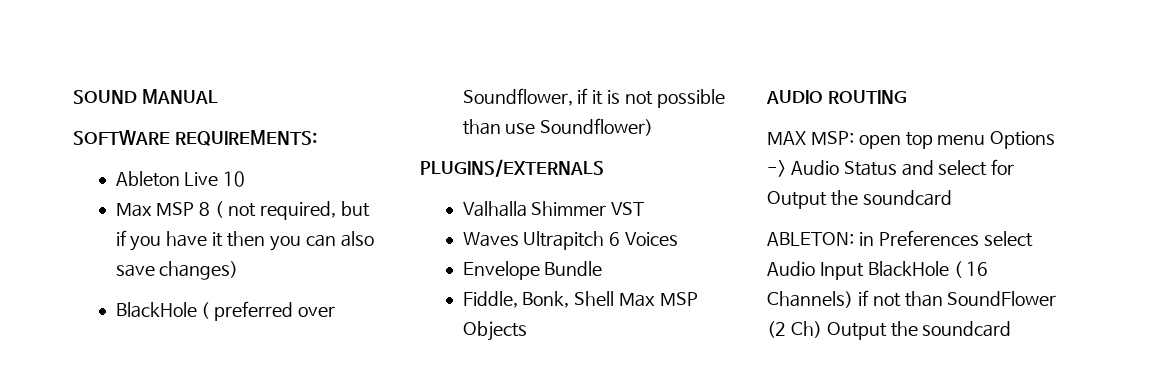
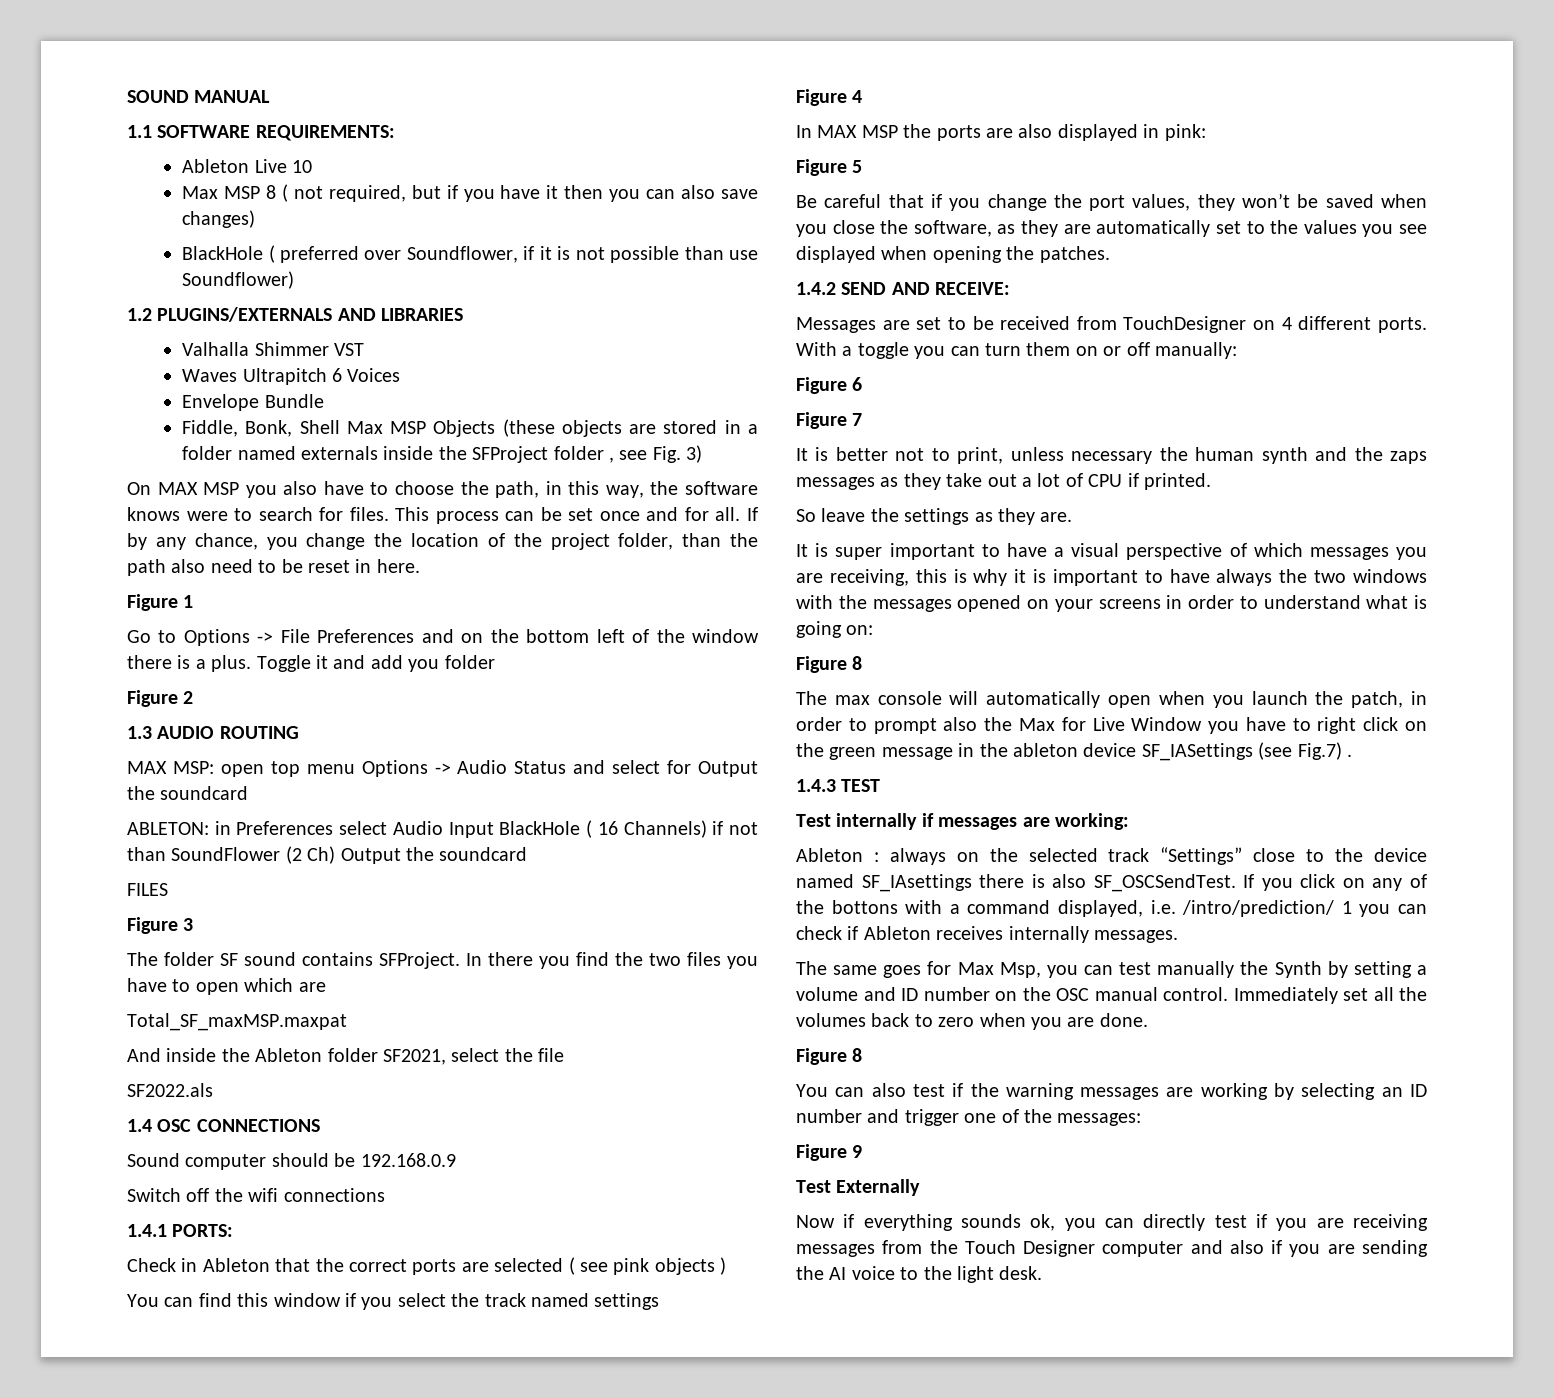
- SOFTWARE REQUIREMENTS:
+ 1.1 SOFTWARE REQUIREMENTS:
- PLUGINS/EXTERNALS
+ 1.2 PLUGINS/EXTERNALS AND LIBRARIES
- Fiddle, Bonk, Shell Max MSP Objects
- AUDIO ROUTING
+ Fiddle, Bonk, Shell Max MSP Objects (these objects are stored in a folder named externals inside the SFProject folder , see Fig. 3)
+ On MAX MSP you also have to choose the path, in this way, the software knows were to search for files. This process can be set once and for all. If by any chance, you change the location of the project folder, than the path also need to be reset in here.
+ Figure 1
+ Go to Options -> File Preferences and on the bottom left of the window there is a plus. Toggle it and add you folder
+ Figure 2
+ 1.3 AUDIO ROUTING
+ FILES
+ Figure 3
+ The folder SF sound contains SFProject. In there you find the two files you have to open which are
+ Total_SF_maxMSP.maxpat
+ And inside the Ableton folder SF2021, select the file
+ SF2022.als
+ 1.4 OSC CONNECTIONS
+ Sound computer should be 192.168.0.9
+ Switch off the wifi connections
+ 1.4.1 PORTS:
+ Check in Ableton that the correct ports are selected ( see pink objects )
+ You can find this window if you select the track named settings
+ Figure 4
+ In MAX MSP the ports are also displayed in pink:
+ Figure 5
+ Be careful that if you change the port values, they won’t be saved when you close the software, as they are automatically set to the values you see displayed when opening the patches.
+ 1.4.2 SEND AND RECEIVE:
+ Messages are set to be received from TouchDesigner on 4 different ports. With a toggle you can turn them on or off manually:
+ Figure 6
+ Figure 7
+ It is better not to print, unless necessary the human synth and the zaps messages as they take out a lot of CPU if printed.
+ So leave the settings as they are.
+ It is super important to have a visual perspective of which messages you are receiving, this is why it is important to have always the two windows with the messages opened on your screens in order to understand what is going on:
+ Figure 8
+ The max console will automatically open when you launch the patch, in order to prompt also the Max for Live Window you have to right click on the green message in the ableton device SF_IASettings (see Fig.7) .
+ 1.4.3 TEST
+ Test internally if messages are working:
+ Ableton : always on the selected track “Settings” close to the device named SF_IAsettings there is also SF_OSCSendTest. If you click on any of the bottons with a command displayed, i.e. /intro/prediction/ 1 you can check if Ableton receives internally messages.
+ The same goes for Max Msp, you can test manually the Synth by setting a volume and ID number on the OSC manual control. Immediately set all the volumes back to zero when you are done.
+ Figure 8
+ You can also test if the warning messages are working by selecting an ID number and trigger one of the messages:
+ Figure 9
+ Test Externally
+ Now if everything sounds ok, you can directly test if you are receiving messages from the Touch Designer computer and also if you are sending the AI voice to the light desk.

